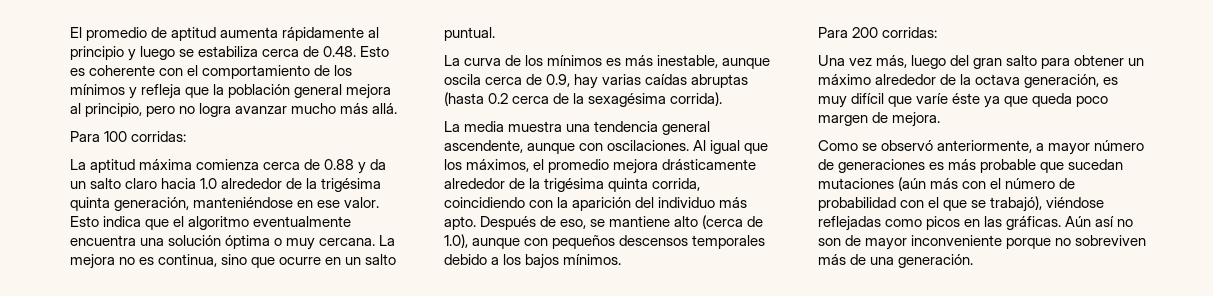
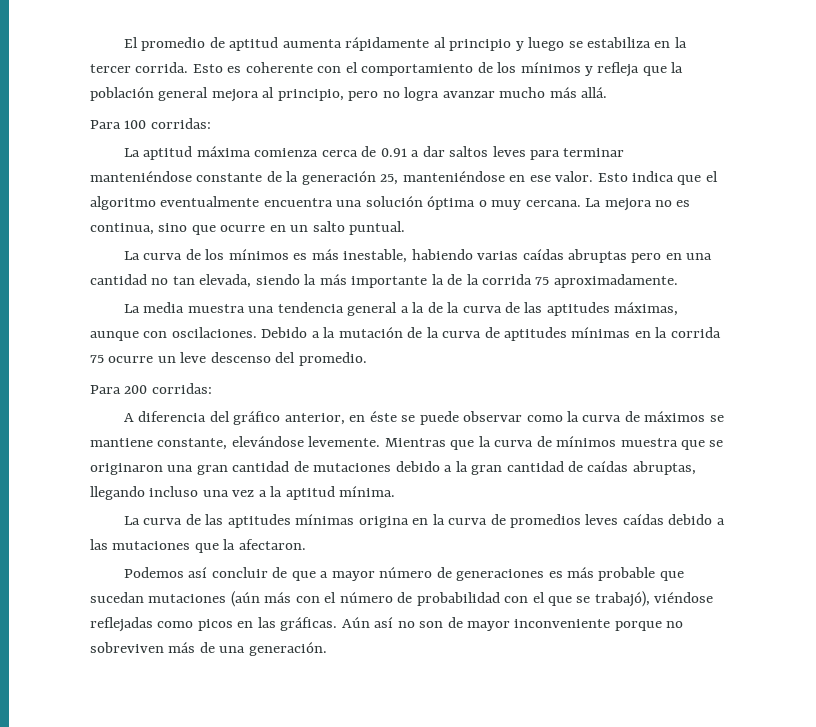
- El promedio de aptitud aumenta rápidamente al principio y luego se estabiliza cerca de 0.48. Esto es coherente con el comportamiento de los mínimos y refleja que la población general mejora al principio, pero no logra avanzar mucho más allá.
+ El promedio de aptitud aumenta rápidamente al principio y luego se estabiliza en la tercer corrida. Esto es coherente con el comportamiento de los mínimos y refleja que la población general mejora al principio, pero no logra avanzar mucho más allá.
- La aptitud máxima comienza cerca de 0.88 y da un salto claro hacia 1.0 alrededor de la trigésima quinta generación, manteniéndose en ese valor.
+ La aptitud máxima comienza cerca de 0.91 a dar saltos leves para terminar manteniéndose constante de la generación 25, manteniéndose en ese valor.
- La curva de los mínimos es más inestable, aunque oscila cerca de 0.9, hay varias caídas abruptas (hasta 0.2 cerca de la sexagésima corrida).
+ La curva de los mínimos es más inestable, habiendo varias caídas abruptas pero en una cantidad no tan elevada, siendo la más importante la de la corrida 75 aproximadamente.
- La media muestra una tendencia general ascendente, aunque con oscilaciones. Al igual que los máximos, el promedio mejora drásticamente alrededor de la trigésima quinta corrida, coincidiendo con la aparición del individuo más apto. Después de eso, se mantiene alto (cerca de 1.0), aunque con pequeños descensos temporales debido a los bajos mínimos.
+ La media muestra una tendencia general a la de la curva de las aptitudes máximas, aunque con oscilaciones. Debido a la mutación de la curva de aptitudes mínimas en la corrida 75 ocurre un leve descenso del promedio.
  Para 200 corridas:
- Una vez más, luego del gran salto para obtener un máximo alrededor de la octava generación, es muy difícil que varíe éste ya que queda poco margen de mejora.
- Como se observó anteriormente, a mayor número de generaciones es más probable que sucedan mutaciones (aún más con el número de probabilidad con el que se trabajó), viéndose reflejadas como picos en las gráficas.
+ A diferencia del gráfico anterior, en éste se puede observar como la curva de máximos se mantiene constante, elevándose levemente. Mientras que la curva de mínimos muestra que se originaron una gran cantidad de mutaciones debido a la gran cantidad de caídas abruptas, llegando incluso una vez a la aptitud mínima.
+ La curva de las aptitudes mínimas origina en la curva de promedios leves caídas debido a las mutaciones que la afectaron.
+ Podemos así concluir de que a mayor número de generaciones es más probable que sucedan mutaciones (aún más con el número de probabilidad con el que se trabajó), viéndose reflejadas como picos en las gráficas.

